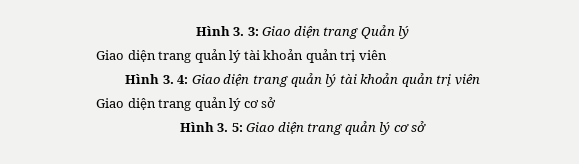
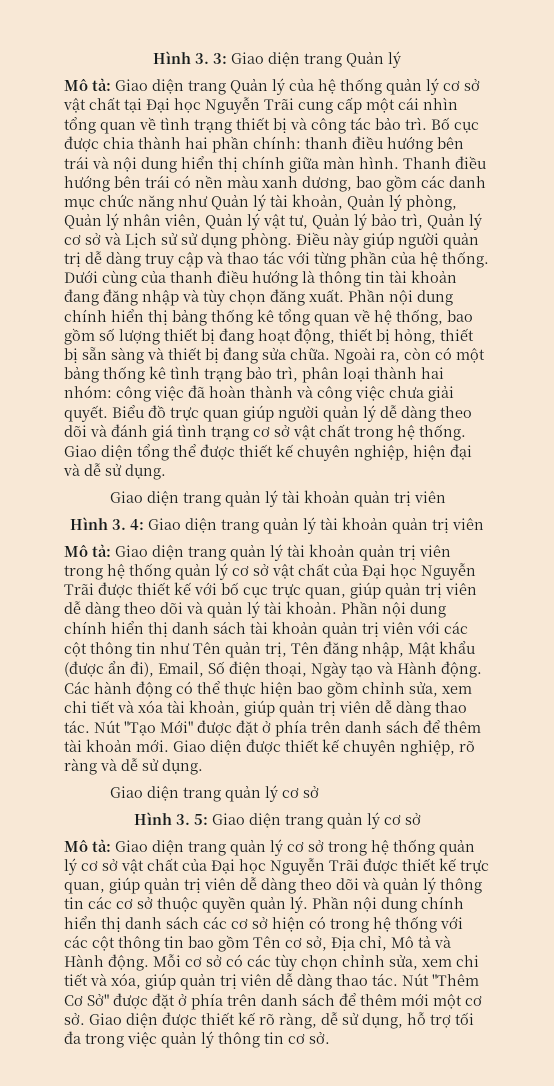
+ Mô tả: Giao diện trang Quản lý của hệ thống quản lý cơ sở vật chất tại Đại học Nguyễn Trãi cung cấp một cái nhìn tổng quan về tình trạng thiết bị và công tác bảo trì. Bố cục được chia thành hai phần chính: thanh điều hướng bên trái và nội dung hiển thị chính giữa màn hình. Thanh điều hướng bên trái có nền màu xanh dương, bao gồm các danh mục chức năng như Quản lý tài khoản, Quản lý phòng, Quản lý nhân viên, Quản lý vật tư, Quản lý bảo trì, Quản lý cơ sở và Lịch sử sử dụng phòng. Điều này giúp người quản trị dễ dàng truy cập và thao tác với từng phần của hệ thống. Dưới cùng của thanh điều hướng là thông tin tài khoản đang đăng nhập và tùy chọn đăng xuất. Phần nội dung chính hiển thị bảng thống kê tổng quan về hệ thống, bao gồm số lượng thiết bị đang hoạt động, thiết bị hỏng, thiết bị sẵn sàng và thiết bị đang sửa chữa. Ngoài ra, còn có một bảng thống kê tình trạng bảo trì, phân loại thành hai nhóm: công việc đã hoàn thành và công việc chưa giải quyết. Biểu đồ trực quan giúp người quản lý dễ dàng theo dõi và đánh giá tình trạng cơ sở vật chất trong hệ thống. Giao diện tổng thể được thiết kế chuyên nghiệp, hiện đại và dễ sử dụng.
+ Mô tả: Giao diện trang quản lý tài khoản quản trị viên trong hệ thống quản lý cơ sở vật chất của Đại học Nguyễn Trãi được thiết kế với bố cục trực quan, giúp quản trị viên dễ dàng theo dõi và quản lý tài khoản. Phần nội dung chính hiển thị danh sách tài khoản quản trị viên với các cột thông tin như Tên quản trị, Tên đăng nhập, Mật khẩu (được ẩn đi), Email, Số điện thoại, Ngày tạo và Hành động. Các hành động có thể thực hiện bao gồm chỉnh sửa, xem chi tiết và xóa tài khoản, giúp quản trị viên dễ dàng thao tác. Nút "Tạo Mới" được đặt ở phía trên danh sách để thêm tài khoản mới. Giao diện được thiết kế chuyên nghiệp, rõ ràng và dễ sử dụng.
+ Mô tả: Giao diện trang quản lý cơ sở trong hệ thống quản lý cơ sở vật chất của Đại học Nguyễn Trãi được thiết kế trực quan, giúp quản trị viên dễ dàng theo dõi và quản lý thông tin các cơ sở thuộc quyền quản lý. Phần nội dung chính hiển thị danh sách các cơ sở hiện có trong hệ thống với các cột thông tin bao gồm Tên cơ sở, Địa chỉ, Mô tả và Hành động. Mỗi cơ sở có các tùy chọn chỉnh sửa, xem chi tiết và xóa, giúp quản trị viên dễ dàng thao tác. Nút "Thêm Cơ Sở" được đặt ở phía trên danh sách để thêm mới một cơ sở. Giao diện được thiết kế rõ ràng, dễ sử dụng, hỗ trợ tối đa trong việc quản lý thông tin cơ sở.

